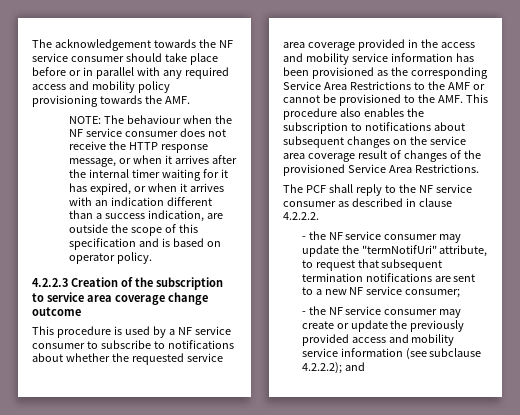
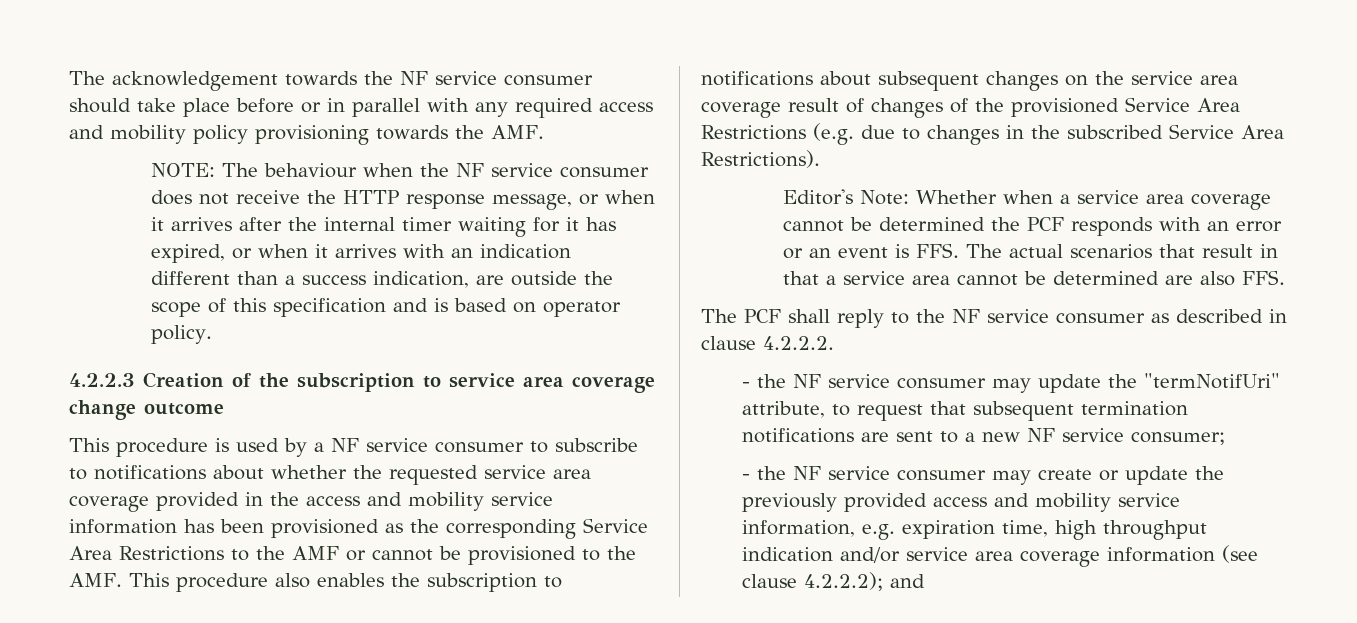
- This procedure is used by a NF service consumer to subscribe to notifications about whether the requested service area coverage provided in the access and mobility service information has been provisioned as the corresponding Service Area Restrictions to the AMF or cannot be provisioned to the AMF. This procedure also enables the subscription to notifications about subsequent changes on the service area coverage result of changes of the provisioned Service Area Restrictions.
+ This procedure is used by a NF service consumer to subscribe to notifications about whether the requested service area coverage provided in the access and mobility service information has been provisioned as the corresponding Service Area Restrictions to the AMF or cannot be provisioned to the AMF. This procedure also enables the subscription to notifications about subsequent changes on the service area coverage result of changes of the provisioned Service Area Restrictions (e.g. due to changes in the subscribed Service Area Restrictions).
+ Editor's Note: Whether when a service area coverage cannot be determined the PCF responds with an error or an event is FFS. The actual scenarios that result in that a service area cannot be determined are also FFS.
- - the NF service consumer may create or update the previously provided access and mobility service information (see subclause 4.2.2.2); and
+ - the NF service consumer may create or update the previously provided access and mobility service information, e.g. expiration time, high throughput indication and/or service area coverage information (see clause 4.2.2.2); and

